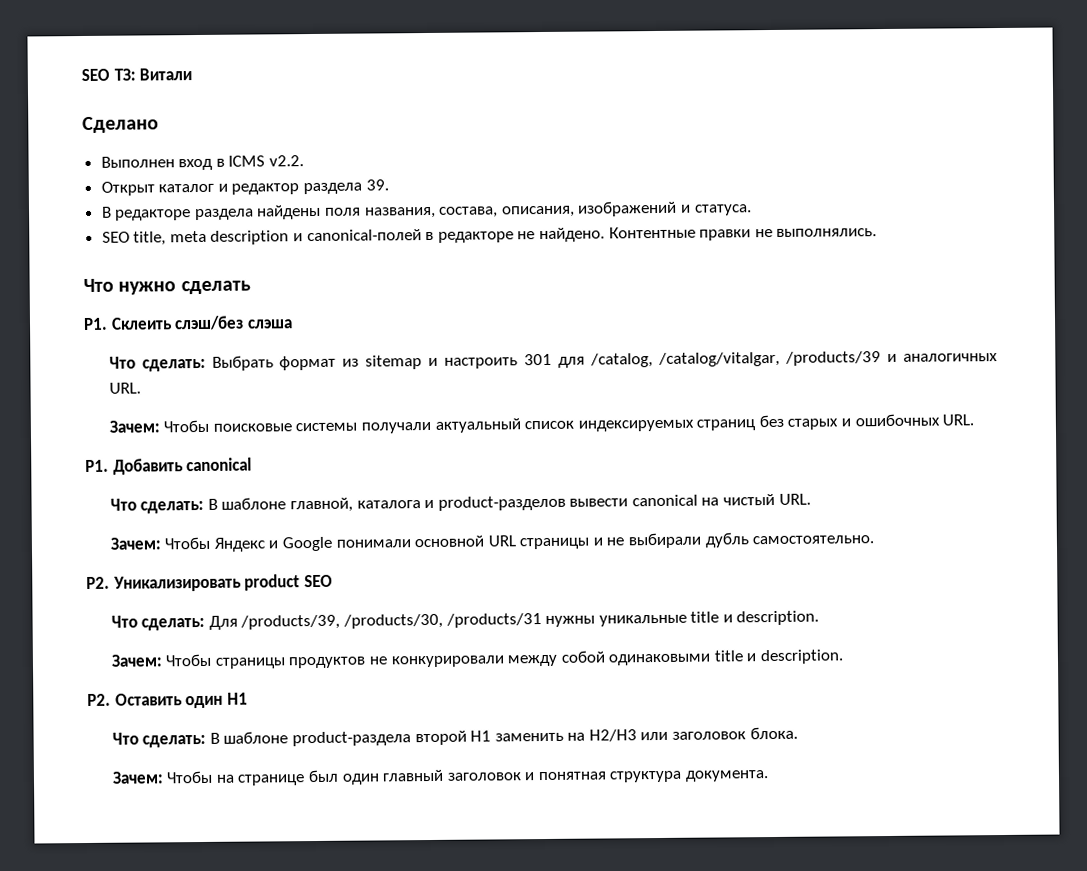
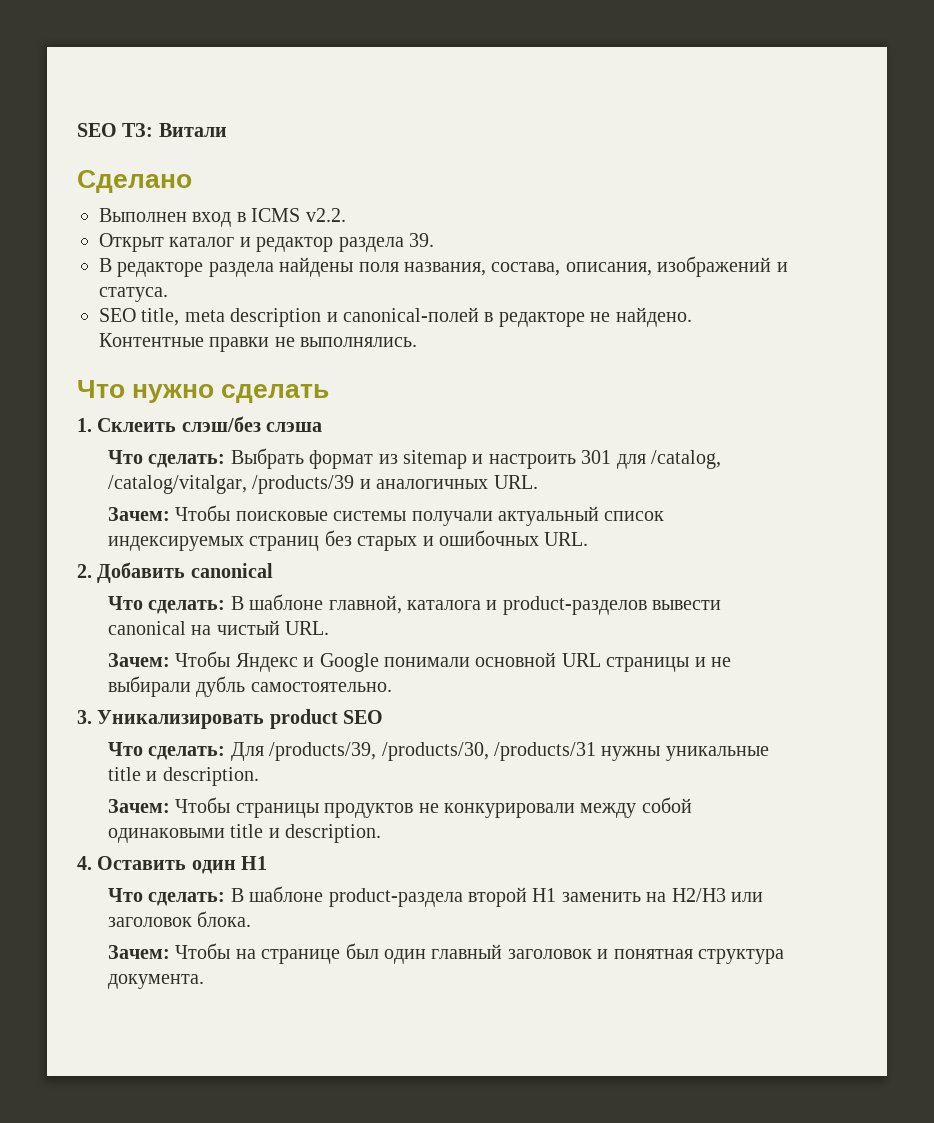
- P1. Склеить слэш/без слэша
+ 1. Склеить слэш/без слэша
- P1. Добавить canonical
+ 2. Добавить canonical
- P2. Уникализировать product SEO
+ 3. Уникализировать product SEO
- P2. Оставить один H1
+ 4. Оставить один H1

